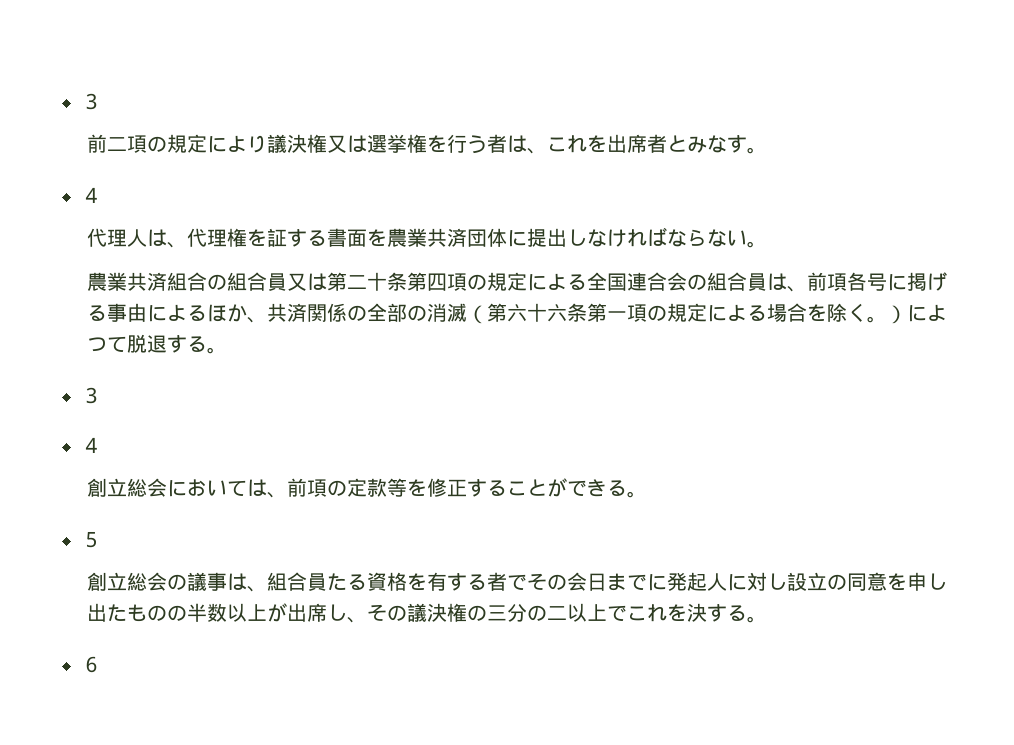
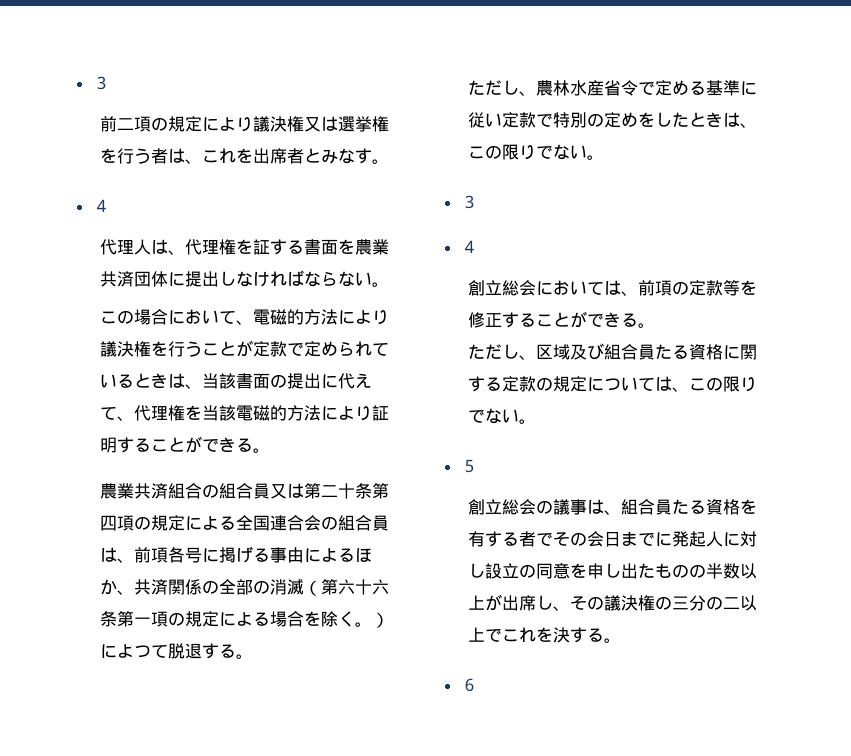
+ この場合において、電磁的方法により議決権を行うことが定款で定められているときは、当該書面の提出に代えて、代理権を当該電磁的方法により証明することができる。
+ ただし、農林水産省令で定める基準に従い定款で特別の定めをしたときは、この限りでない。
+ ただし、区域及び組合員たる資格に関する定款の規定については、この限りでない。

